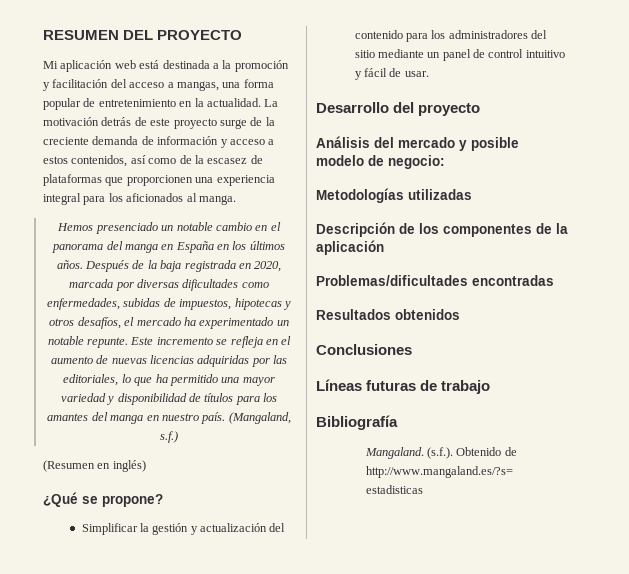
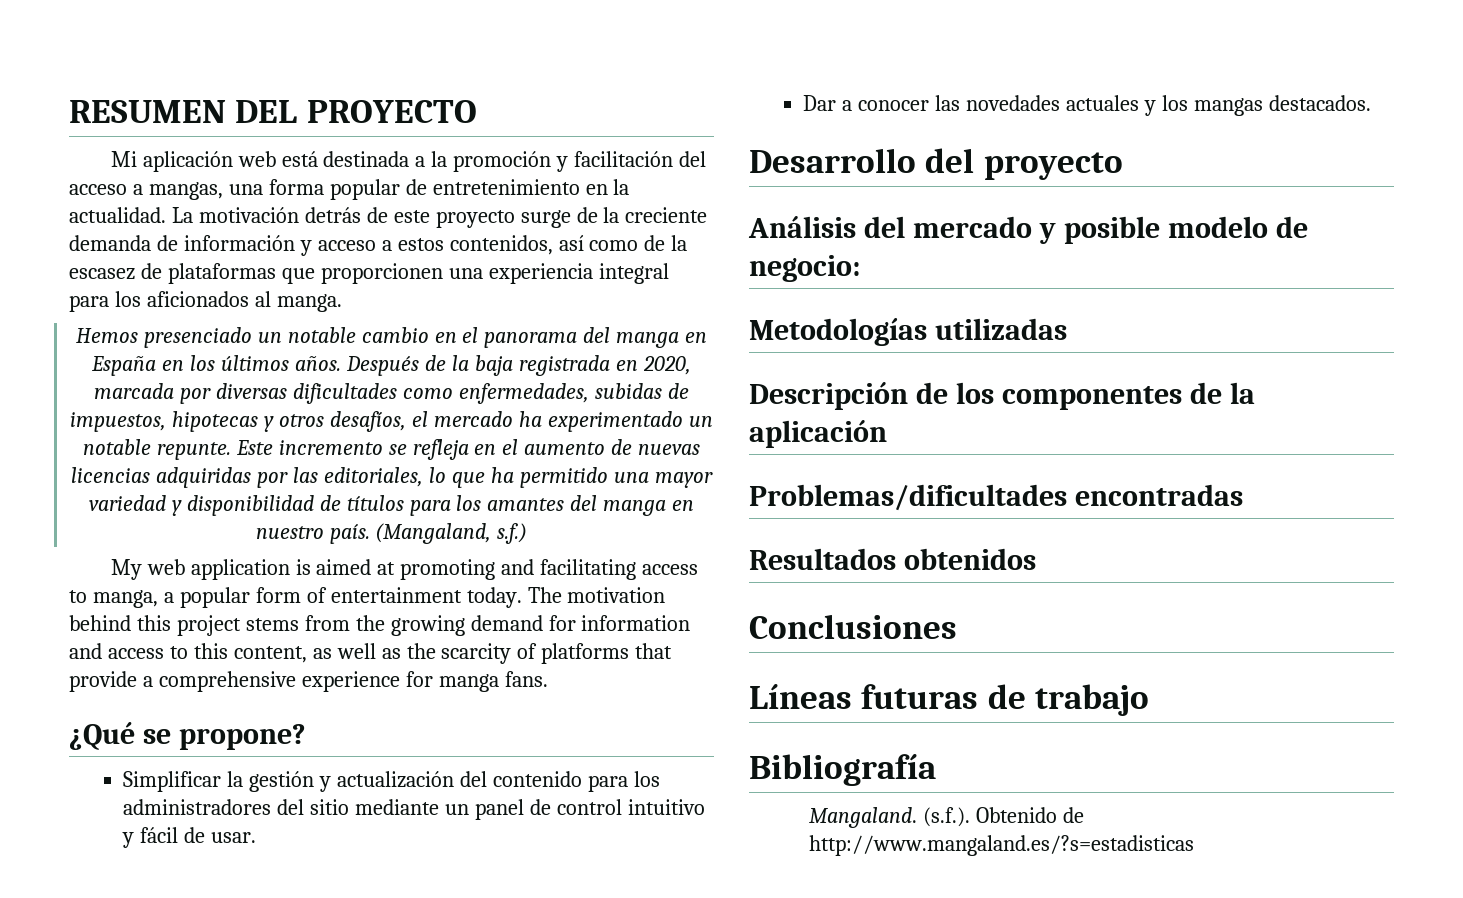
- (Resumen en inglés)
+ My web application is aimed at promoting and facilitating access to manga, a popular form of entertainment today. The motivation behind this project stems from the growing demand for information and access to this content, as well as the scarcity of platforms that provide a comprehensive experience for manga fans.
+ Dar a conocer las novedades actuales y los mangas destacados.

